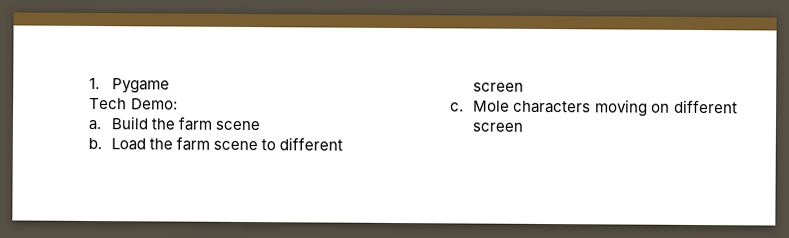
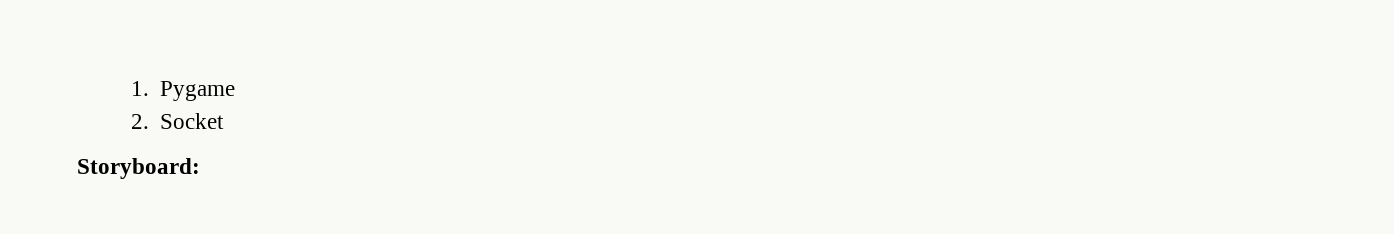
- Tech Demo:
- a. Build the farm scene
- b. Load the farm scene to different screen
- c. Mole characters moving on different screen
+ 2. Socket
+ Storyboard:

